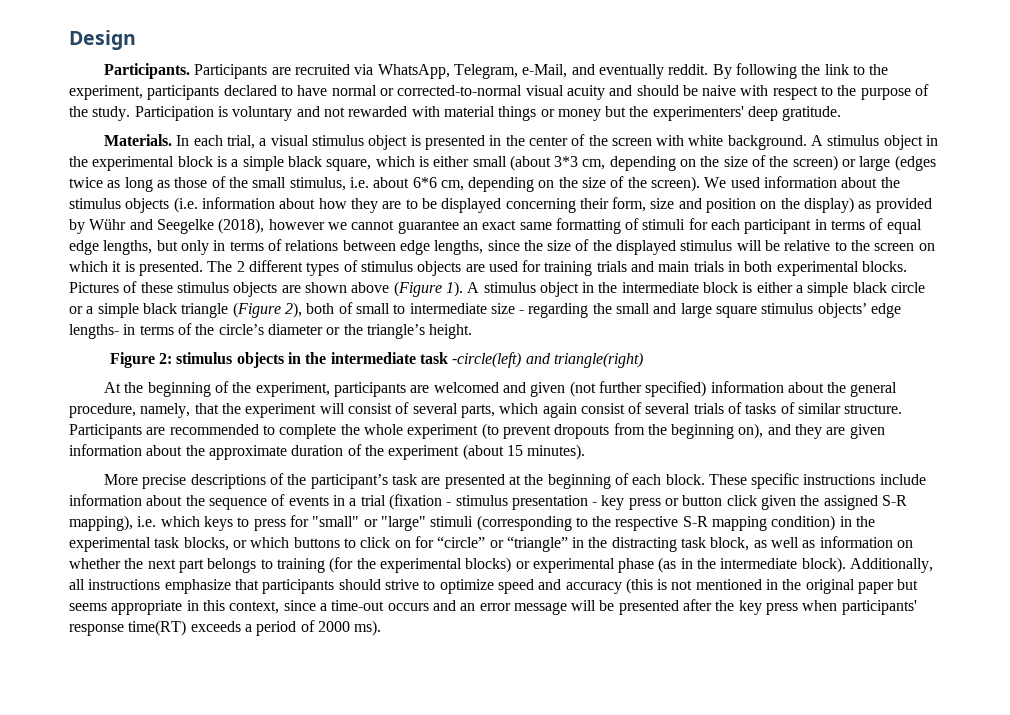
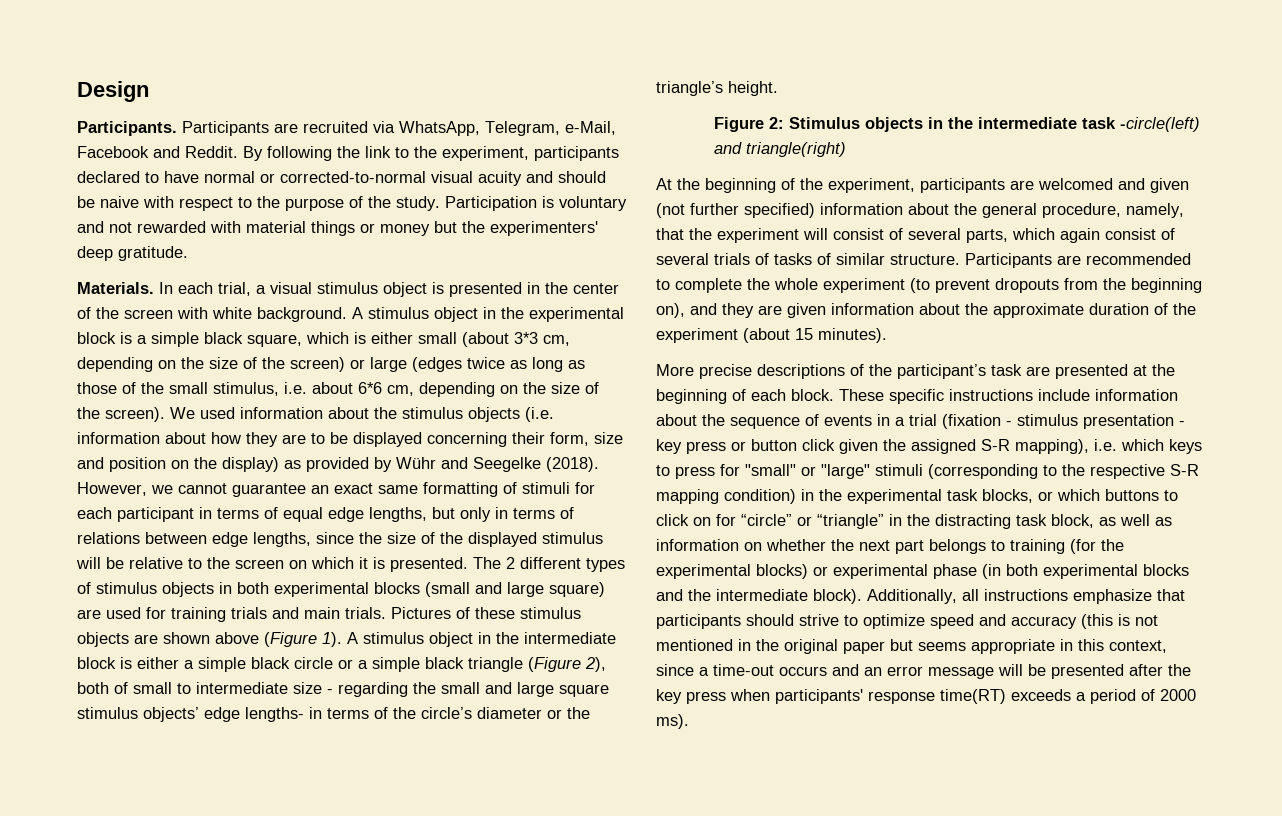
- Participants are recruited via WhatsApp, Telegram, e-Mail, and eventually reddit.
+ Participants are recruited via WhatsApp, Telegram, e-Mail, Facebook and Reddit.
- We used information about the stimulus objects (i.e. information about how they are to be displayed concerning their form, size and position on the display) as provided by Wühr and Seegelke (2018), however we cannot guarantee an exact same formatting of stimuli for each participant in terms of equal edge lengths, but only in terms of relations between edge lengths, since the size of the displayed stimulus will be relative to the screen on which it is presented.
+ We used information about the stimulus objects (i.e. information about how they are to be displayed concerning their form, size and position on the display) as provided by Wühr and Seegelke (2018). However, we cannot guarantee an exact same formatting of stimuli for each participant in terms of equal edge lengths, but only in terms of relations between edge lengths, since the size of the displayed stimulus will be relative to the screen on which it is presented.
- The 2 different types of stimulus objects are used for training trials and main trials in both experimental blocks.
+ The 2 different types of stimulus objects in both experimental blocks (small and large square) are used for training trials and main trials.
- Figure 2: stimulus objects in the intermediate task -circle(left) and triangle(right)
+ Figure 2: Stimulus objects in the intermediate task -circle(left) and triangle(right)
- These specific instructions include information about the sequence of events in a trial (fixation - stimulus presentation - key press or button click given the assigned S-R mapping), i.e. which keys to press for "small" or "large" stimuli (corresponding to the respective S-R mapping condition) in the experimental task blocks, or which buttons to click on for “circle” or “triangle” in the distracting task block, as well as information on whether the next part belongs to training (for the experimental blocks) or experimental phase (as in the intermediate block).
+ These specific instructions include information about the sequence of events in a trial (fixation - stimulus presentation - key press or button click given the assigned S-R mapping), i.e. which keys to press for "small" or "large" stimuli (corresponding to the respective S-R mapping condition) in the experimental task blocks, or which buttons to click on for “circle” or “triangle” in the distracting task block, as well as information on whether the next part belongs to training (for the experimental blocks) or experimental phase (in both experimental blocks and the intermediate block).

